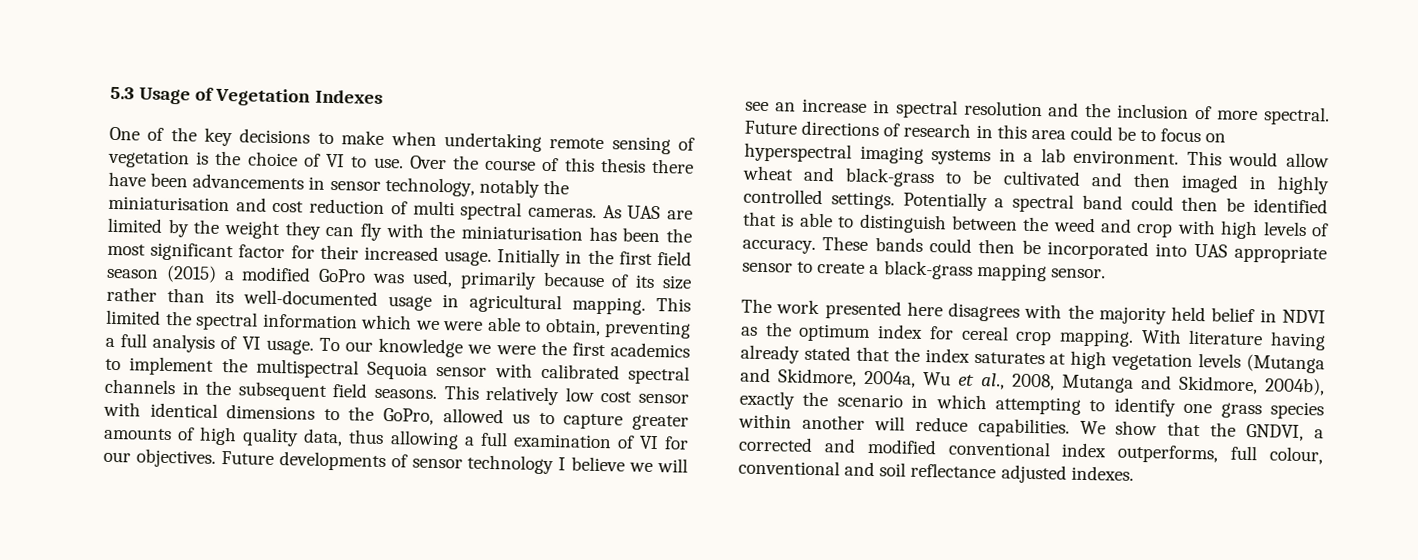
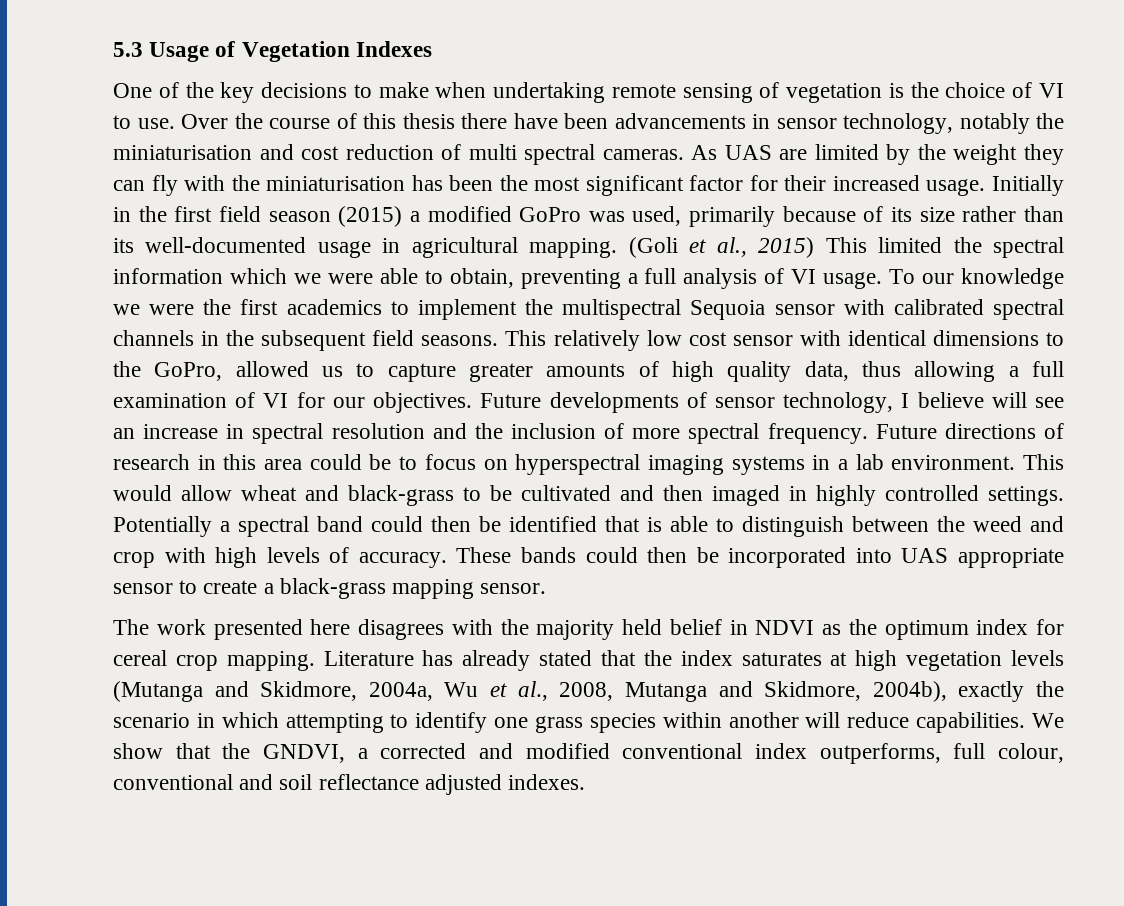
- This limited the spectral information which we were able to obtain, preventing a full analysis of VI usage.
+ (Goli et al., 2015) This limited the spectral information which we were able to obtain, preventing a full analysis of VI usage.
- Future developments of sensor technology I believe we will see an increase in spectral resolution and the inclusion of more spectral.
+ Future developments of sensor technology, I believe will see an increase in spectral resolution and the inclusion of more spectral frequency.
- With literature having already stated that the index saturates at high vegetation levels (Mutanga and Skidmore, 2004a, Wu et al., 2008, Mutanga and Skidmore, 2004b), exactly the scenario in which attempting to identify one grass species within another will reduce capabilities.
+ Literature has already stated that the index saturates at high vegetation levels (Mutanga and Skidmore, 2004a, Wu et al., 2008, Mutanga and Skidmore, 2004b), exactly the scenario in which attempting to identify one grass species within another will reduce capabilities.

